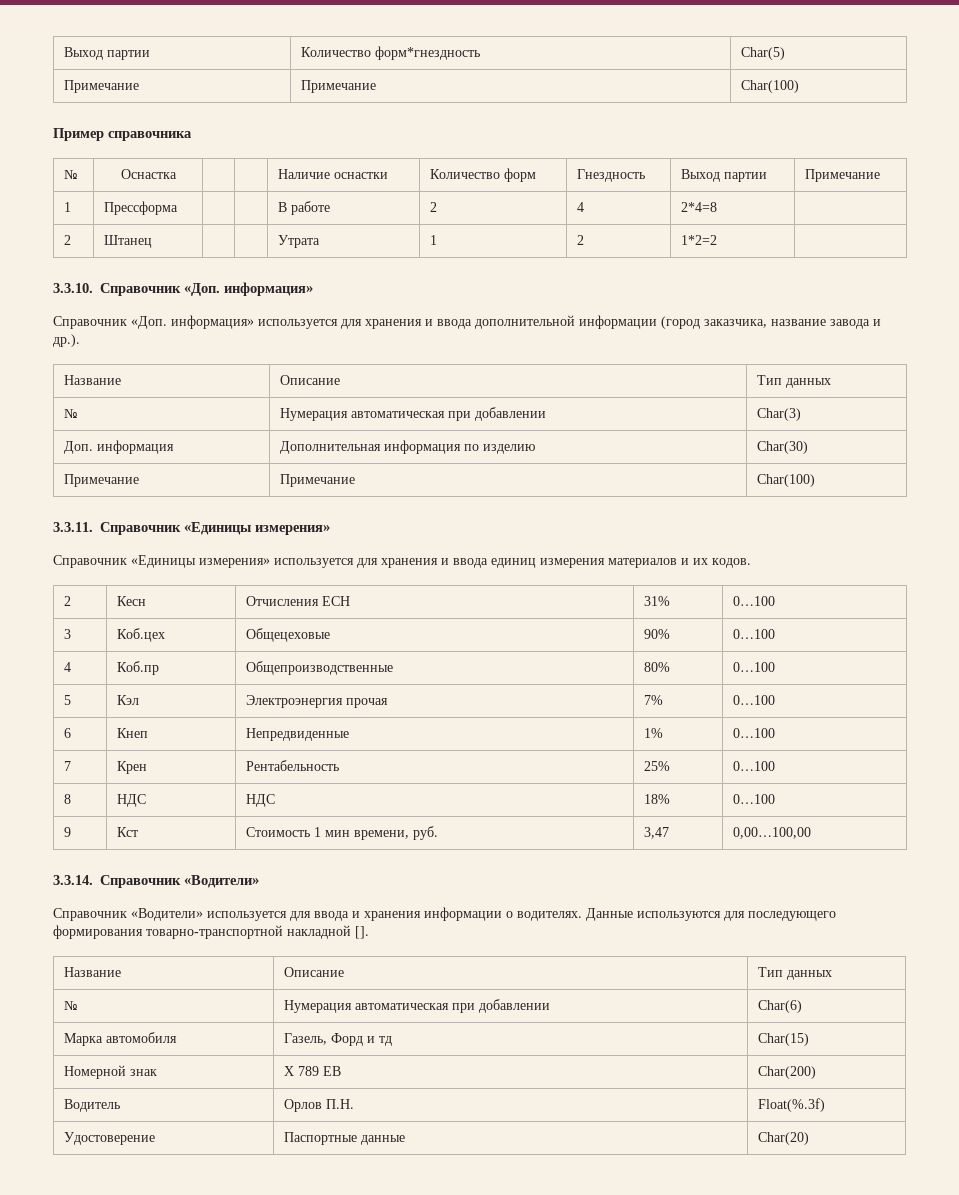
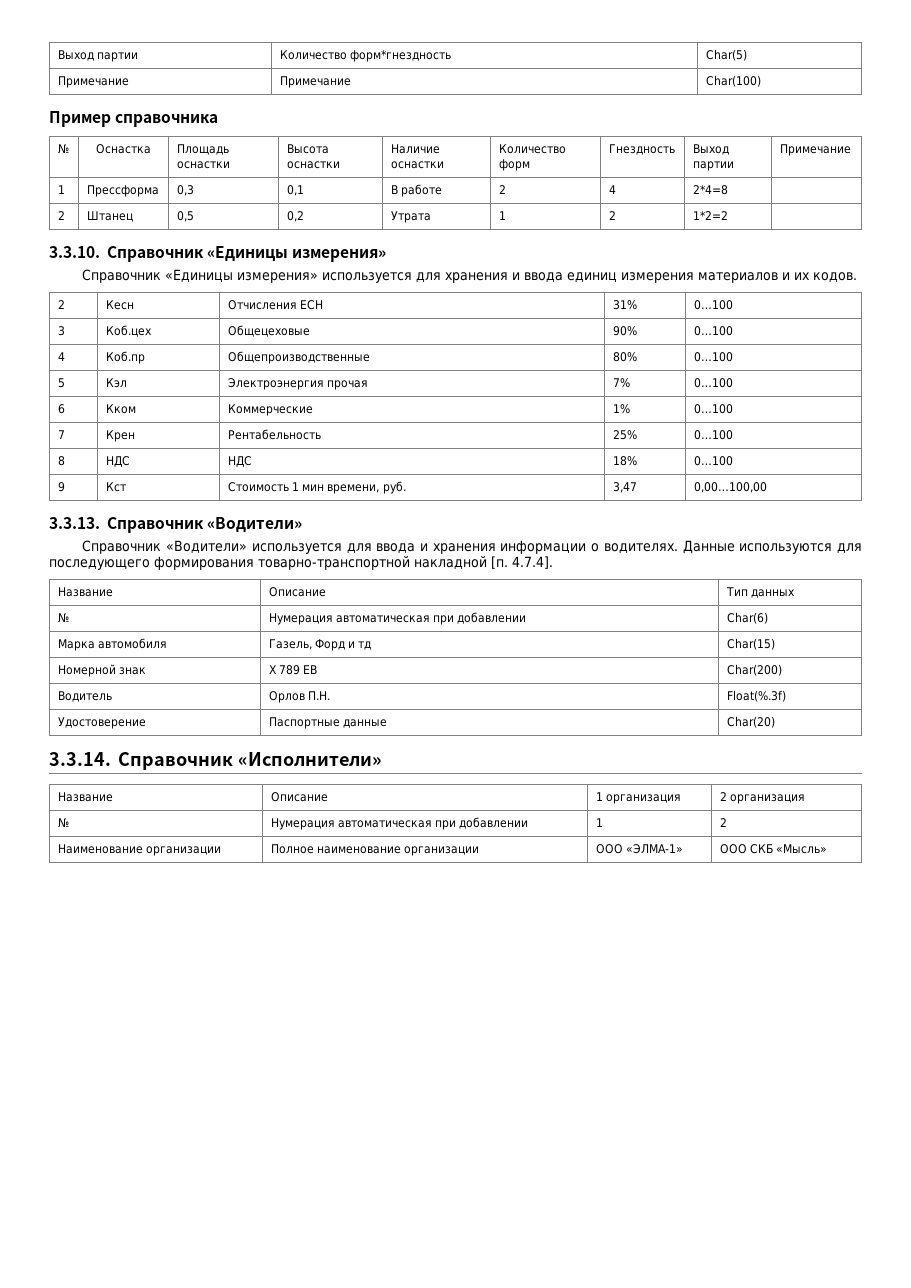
- № | Оснастка | | | Наличие оснастки | Количество форм | Гнездность | Выход партии | Примечание
+ № | Оснастка | Площадь оснастки | Высота оснастки | Наличие оснастки | Количество форм | Гнездность | Выход партии | Примечание
- 1 | Прессформа | | | В работе | 2 | 4 | 2*4=8 |
+ 1 | Прессформа | 0,3 | 0,1 | В работе | 2 | 4 | 2*4=8 |
- 2 | Штанец | | | Утрата | 1 | 2 | 1*2=2 |
+ 2 | Штанец | 0,5 | 0,2 | Утрата | 1 | 2 | 1*2=2 |
- 3.3.10. Справочник «Доп. информация»
- Справочник «Доп. информация» используется для хранения и ввода дополнительной информации (город заказчика, название завода и др.).
- Название | Описание | Тип данных
- № | Нумерация автоматическая при добавлении | Char(3)
- Доп. информация | Дополнительная информация по изделию | Char(30)
- Примечание | Примечание | Char(100)
- 3.3.11. Справочник «Единицы измерения»
+ 3.3.10. Справочник «Единицы измерения»
- 6 | Кнеп | Непредвиденные | 1% | 0…100
+ 6 | Кком | Коммерческие | 1% | 0…100
- 3.3.14. Справочник «Водители»
+ 3.3.13. Справочник «Водители»
- Данные используются для последующего формирования товарно-транспортной накладной [].
+ Данные используются для последующего формирования товарно-транспортной накладной [п. 4.7.4].
+ 3.3.14. Справочник «Исполнители»
+ Название | Описание | 1 организация | 2 организация
+ № | Нумерация автоматическая при добавлении | 1 | 2
+ Наименование организации | Полное наименование организации | ООО «ЭЛМА-1» | ООО СКБ «Мысль»

